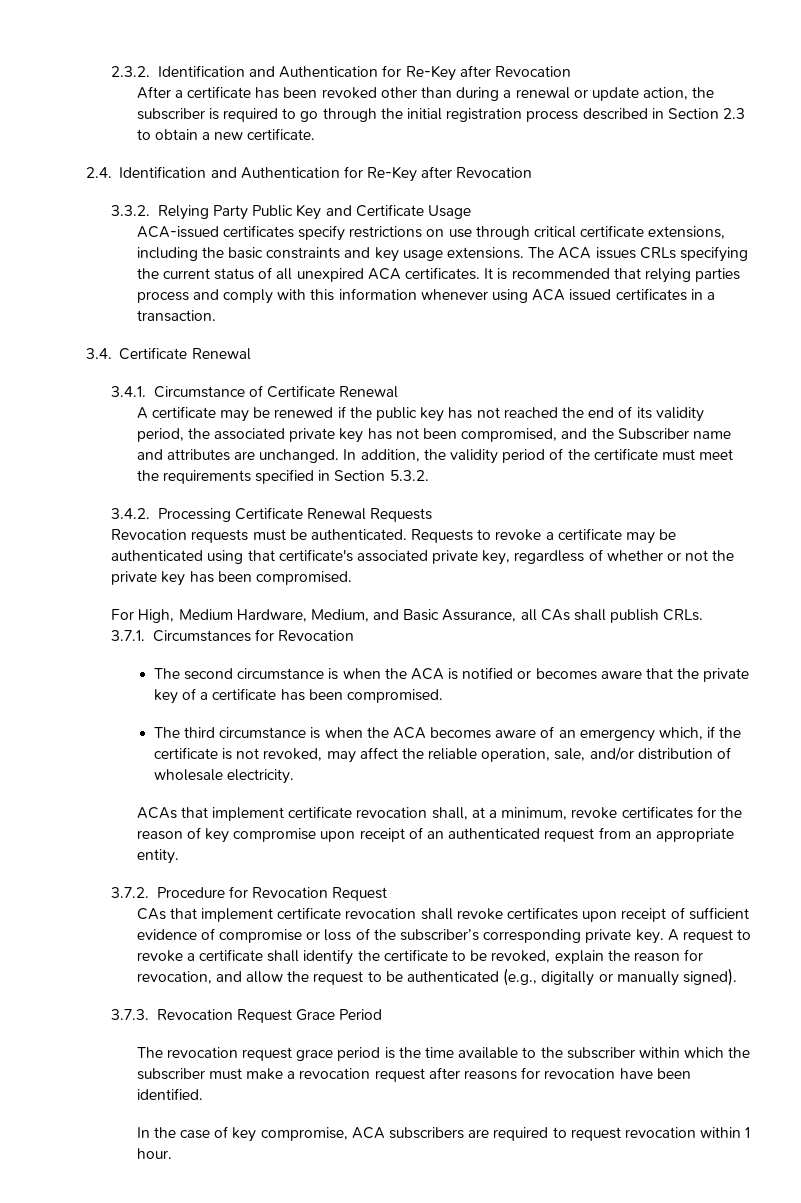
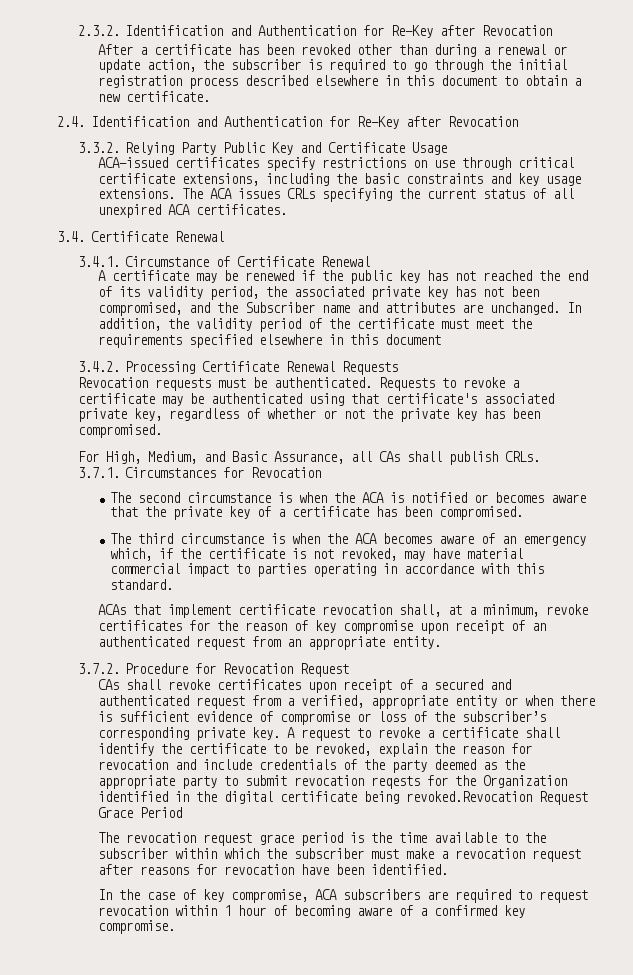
- After a certificate has been revoked other than during a renewal or update action, the subscriber is required to go through the initial registration process described in Section 2.3 to obtain a new certificate.
+ After a certificate has been revoked other than during a renewal or update action, the subscriber is required to go through the initial registration process described elsewhere in this document to obtain a new certificate.
- It is recommended that relying parties process and comply with this information whenever using ACA issued certificates in a transaction.
- In addition, the validity period of the certificate must meet the requirements specified in Section 5.3.2.
+ In addition, the validity period of the certificate must meet the requirements specified elsewhere in this document
- For High, Medium Hardware, Medium, and Basic Assurance, all CAs shall publish CRLs.
+ For High, Medium, and Basic Assurance, all CAs shall publish CRLs.
- The third circumstance is when the ACA becomes aware of an emergency which, if the certificate is not revoked, may affect the reliable operation, sale, and/or distribution of wholesale electricity.
+ The third circumstance is when the ACA becomes aware of an emergency which, if the certificate is not revoked, may have material commercial impact to parties operating in accordance with this standard.
- CAs that implement certificate revocation shall revoke certificates upon receipt of sufficient evidence of compromise or loss of the subscriber’s corresponding private key.
+ CAs shall revoke certificates upon receipt of a secured and authenticated request from a verified, appropriate entity or when there is sufficient evidence of compromise or loss of the subscriber’s corresponding private key.
- A request to revoke a certificate shall identify the certificate to be revoked, explain the reason for revocation, and allow the request to be authenticated (e.g., digitally or manually signed).
- 3.7.3. Revocation Request Grace Period
+ A request to revoke a certificate shall identify the certificate to be revoked, explain the reason for revocation and include credentials of the party deemed as the appropriate party to submit revocation reqests for the Organization identified in the digital certificate being revoked.Revocation Request Grace Period
- In the case of key compromise, ACA subscribers are required to request revocation within 1 hour.
+ In the case of key compromise, ACA subscribers are required to request revocation within 1 hour of becoming aware of a confirmed key compromise.

